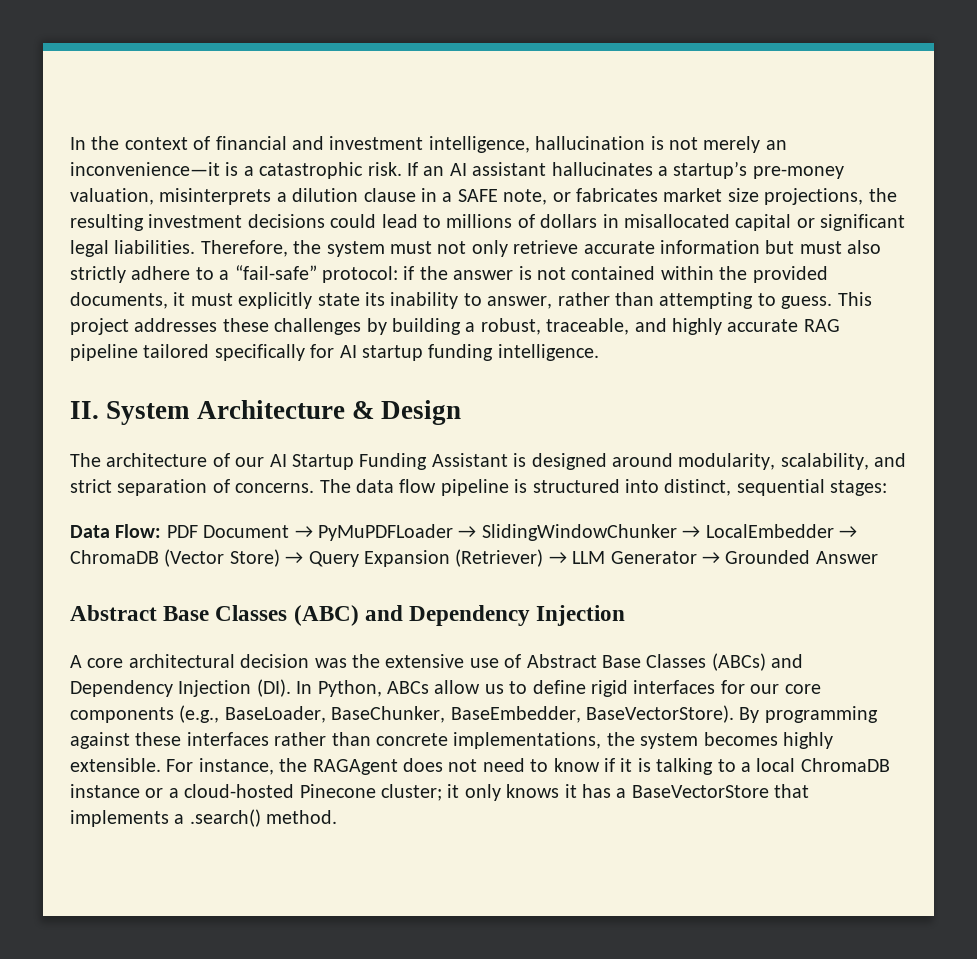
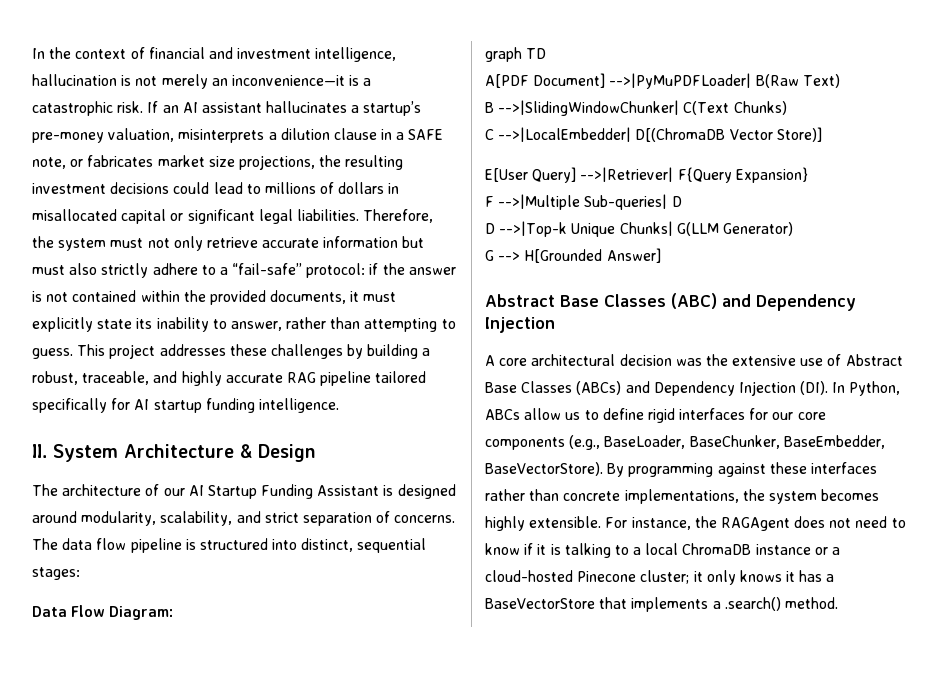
- Data Flow: PDF Document → PyMuPDFLoader → SlidingWindowChunker → LocalEmbedder → ChromaDB (Vector Store) → Query Expansion (Retriever) → LLM Generator → Grounded Answer
+ Data Flow Diagram:
+ graph TD
+ A[PDF Document] -->|PyMuPDFLoader| B(Raw Text)
+ B -->|SlidingWindowChunker| C(Text Chunks)
+ C -->|LocalEmbedder| D[(ChromaDB Vector Store)]
+ E[User Query] -->|Retriever| F{Query Expansion}
+ F -->|Multiple Sub-queries| D
+ D -->|Top-k Unique Chunks| G(LLM Generator)
+ G --> H[Grounded Answer]

